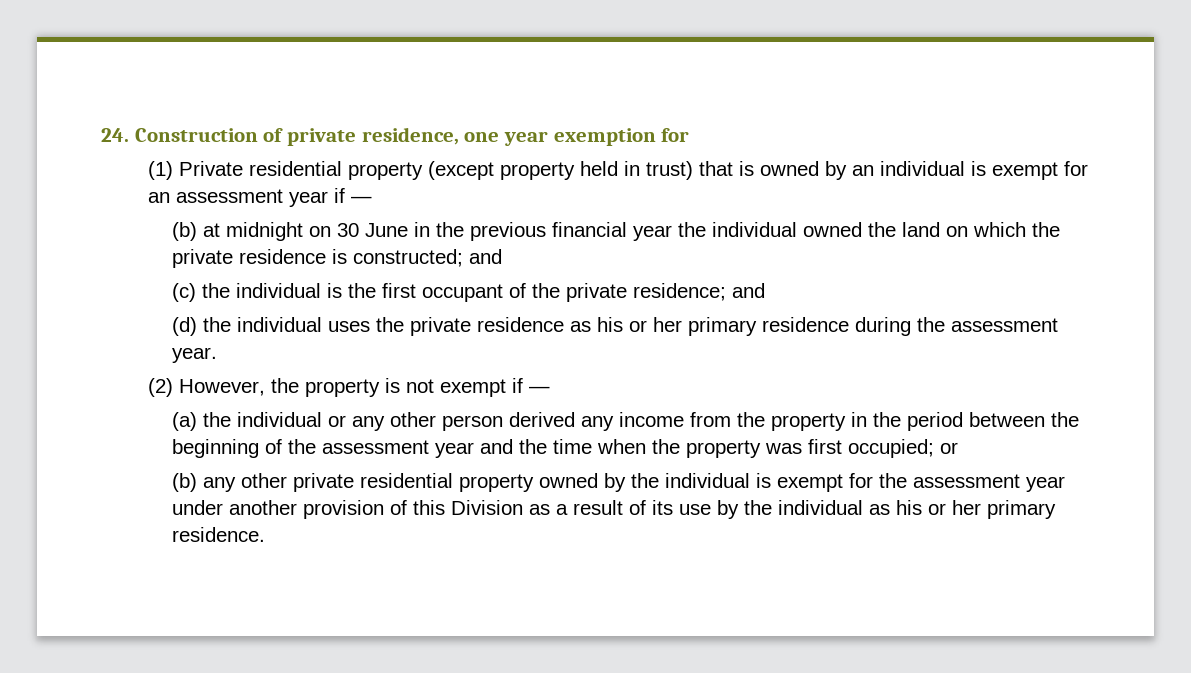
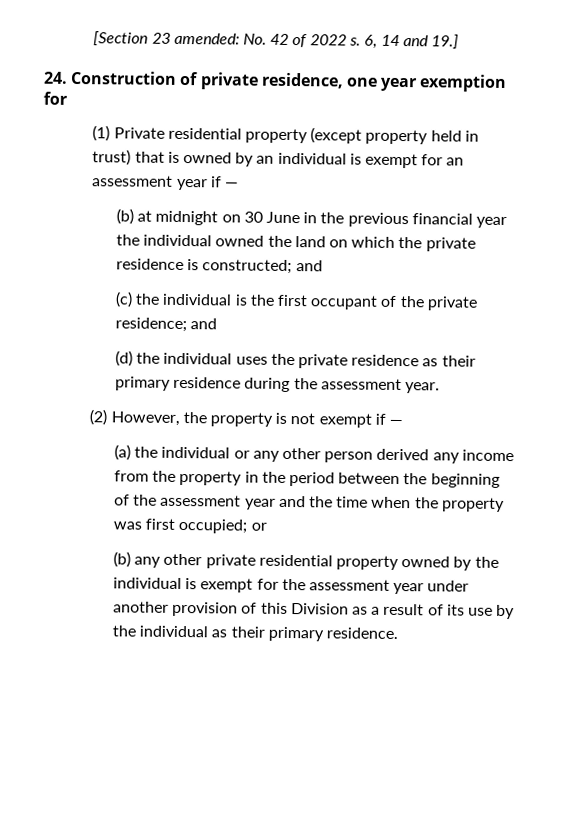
+ [Section 23 amended: No. 42 of 2022 s. 6, 14 and 19.]
- (d) the individual uses the private residence as his or her primary residence during the assessment year.
+ (d) the individual uses the private residence as their primary residence during the assessment year.
- (b) any other private residential property owned by the individual is exempt for the assessment year under another provision of this Division as a result of its use by the individual as his or her primary residence.
+ (b) any other private residential property owned by the individual is exempt for the assessment year under another provision of this Division as a result of its use by the individual as their primary residence.

